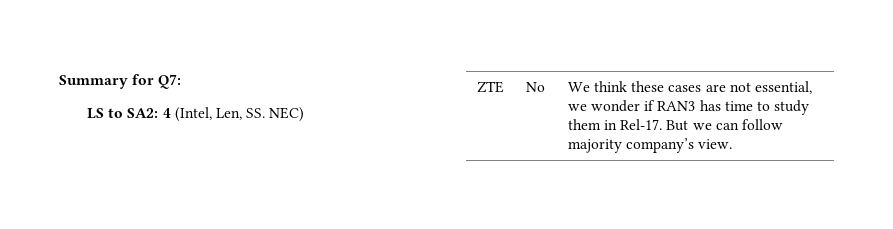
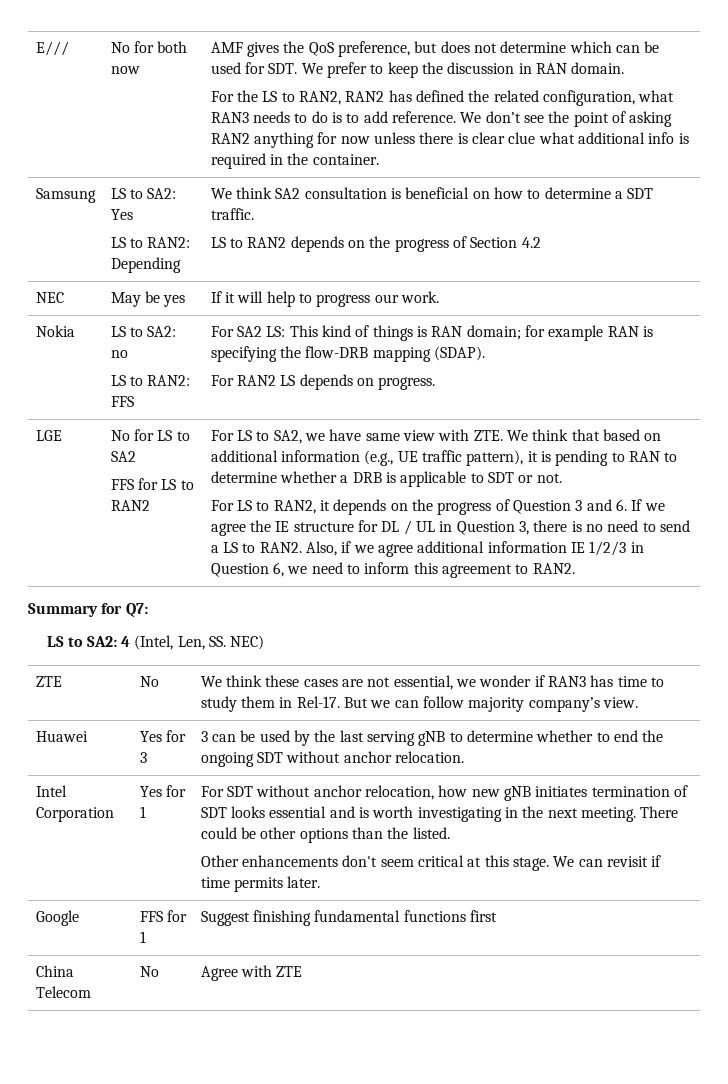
+ E/// | No for both now | AMF gives the QoS preference, but does not determine which can be used for SDT. We prefer to keep the discussion in RAN domain.
+ For the LS to RAN2, RAN2 has defined the related configuration, what RAN3 needs to do is to add reference. We don’t see the point of asking RAN2 anything for now unless there is clear clue what additional info is required in the container.
+ Samsung | LS to SA2: Yes
+ LS to RAN2: Depending | We think SA2 consultation is beneficial on how to determine a SDT traffic.
+ LS to RAN2 depends on the progress of Section 4.2
+ NEC | May be yes | If it will help to progress our work.
+ Nokia | LS to SA2: no
+ LS to RAN2: FFS | For SA2 LS: This kind of things is RAN domain; for example RAN is specifying the flow-DRB mapping (SDAP).
+ For RAN2 LS depends on progress.
+ LGE | No for LS to SA2
+ FFS for LS to RAN2 | For LS to SA2, we have same view with ZTE. We think that based on additional information (e.g., UE traffic pattern), it is pending to RAN to determine whether a DRB is applicable to SDT or not.
+ For LS to RAN2, it depends on the progress of Question 3 and 6. If we agree the IE structure for DL / UL in Question 3, there is no need to send a LS to RAN2. Also, if we agree additional information IE 1/2/3 in Question 6, we need to inform this agreement to RAN2.
+ Huawei | Yes for 3 | 3 can be used by the last serving gNB to determine whether to end the ongoing SDT without anchor relocation.
+ Intel Corporation | Yes for 1 | For SDT without anchor relocation, how new gNB initiates termination of SDT looks essential and is worth investigating in the next meeting. There could be other options than the listed.
+ Other enhancements don't seem critical at this stage. We can revisit if time permits later.
+ Google | FFS for 1 | Suggest finishing fundamental functions first
+ China Telecom | No | Agree with ZTE

